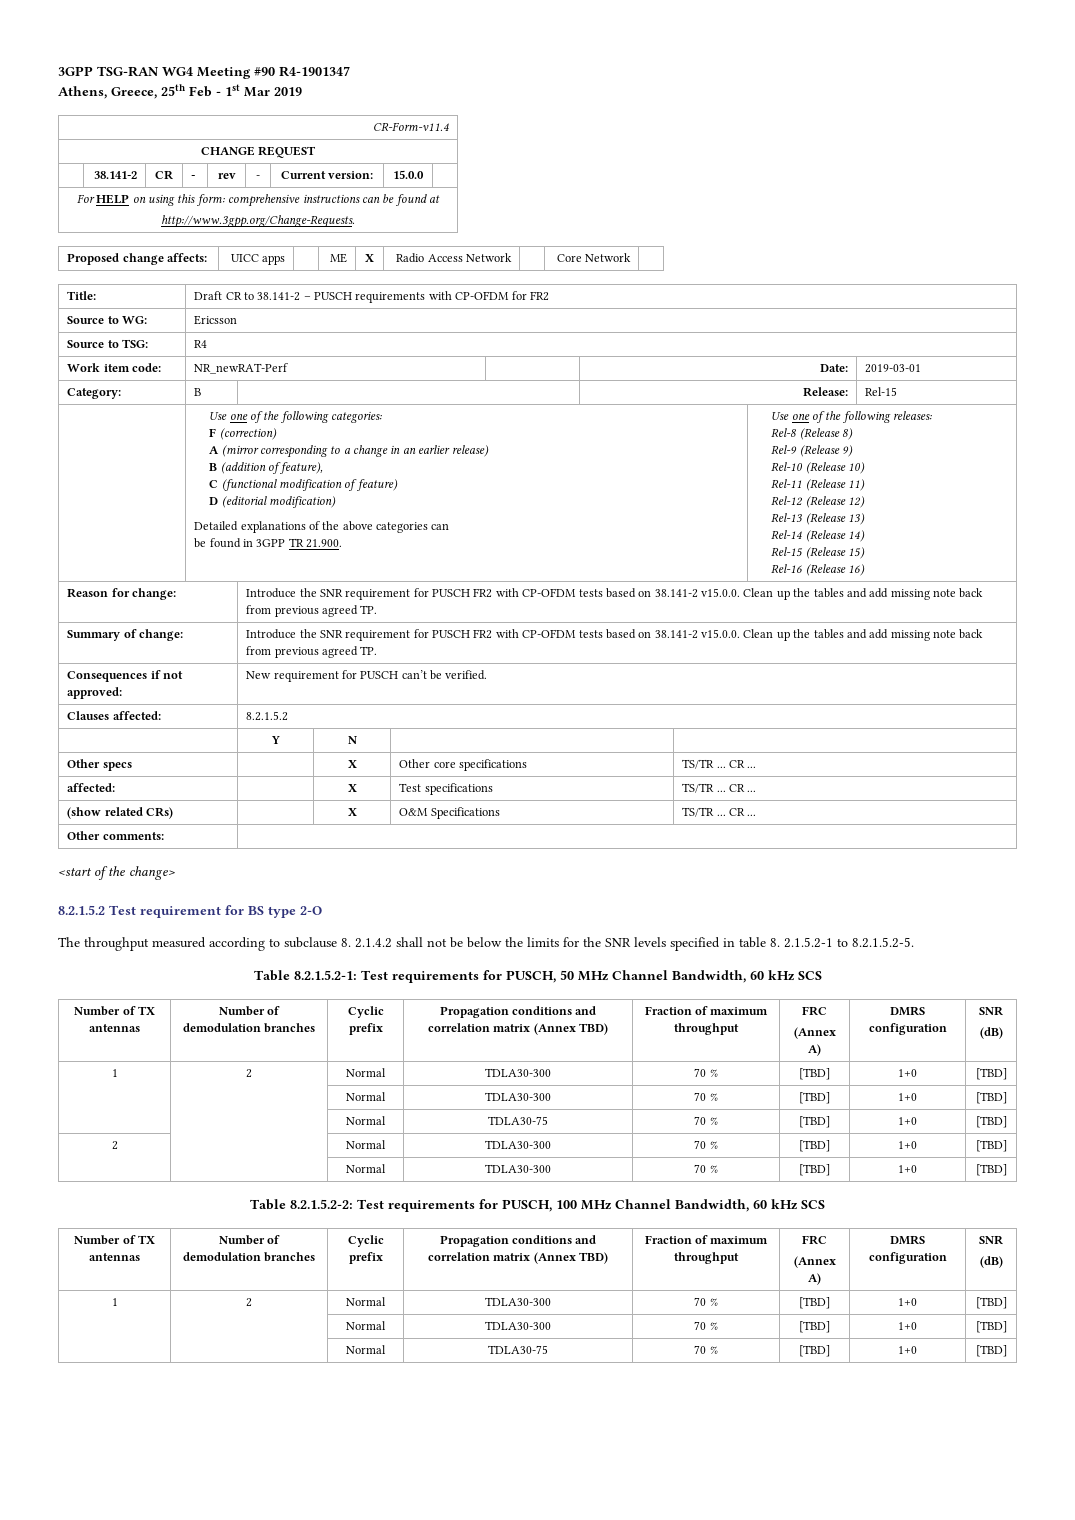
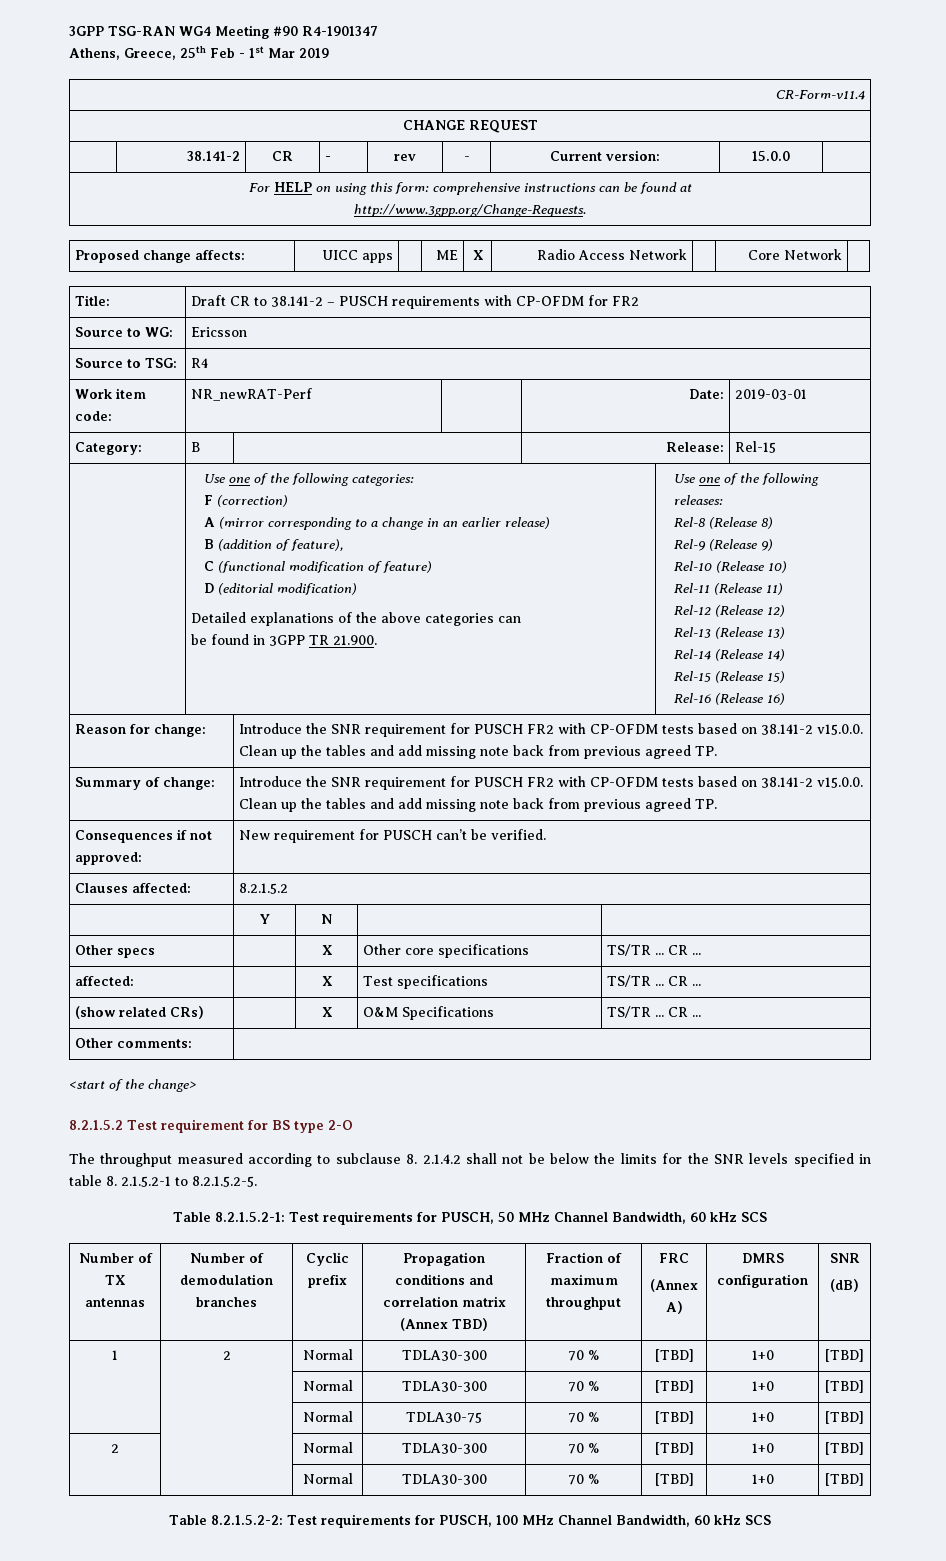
  Table 8.2.1.5.2-2: Test requirements for PUSCH, 100 MHz Channel Bandwidth, 60 kHz SCS
- Number of TX antennas | Number of demodulation branches | Cyclic prefix | Propagation conditions and correlation matrix (Annex TBD) | Fraction of maximum throughput | FRC
- (Annex A) | DMRS configuration | SNR
- (dB)
- 1 | 2 | Normal | TDLA30-300 | 70 % | [TBD] | 1+0 | [TBD]
- | | Normal | TDLA30-300 | 70 % | [TBD] | 1+0 | [TBD]
- | | Normal | TDLA30-75 | 70 % | [TBD] | 1+0 | [TBD]

